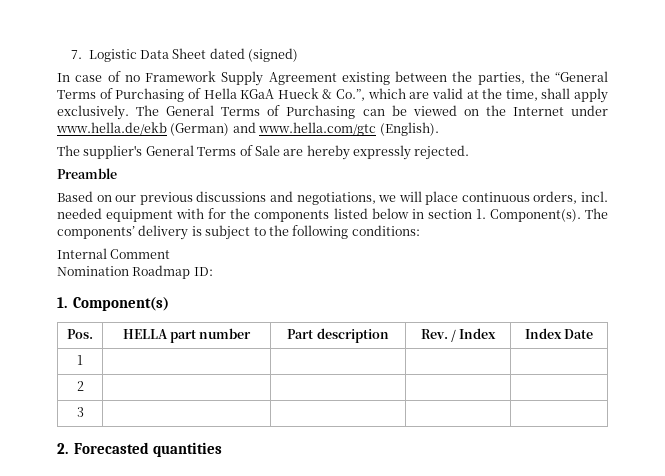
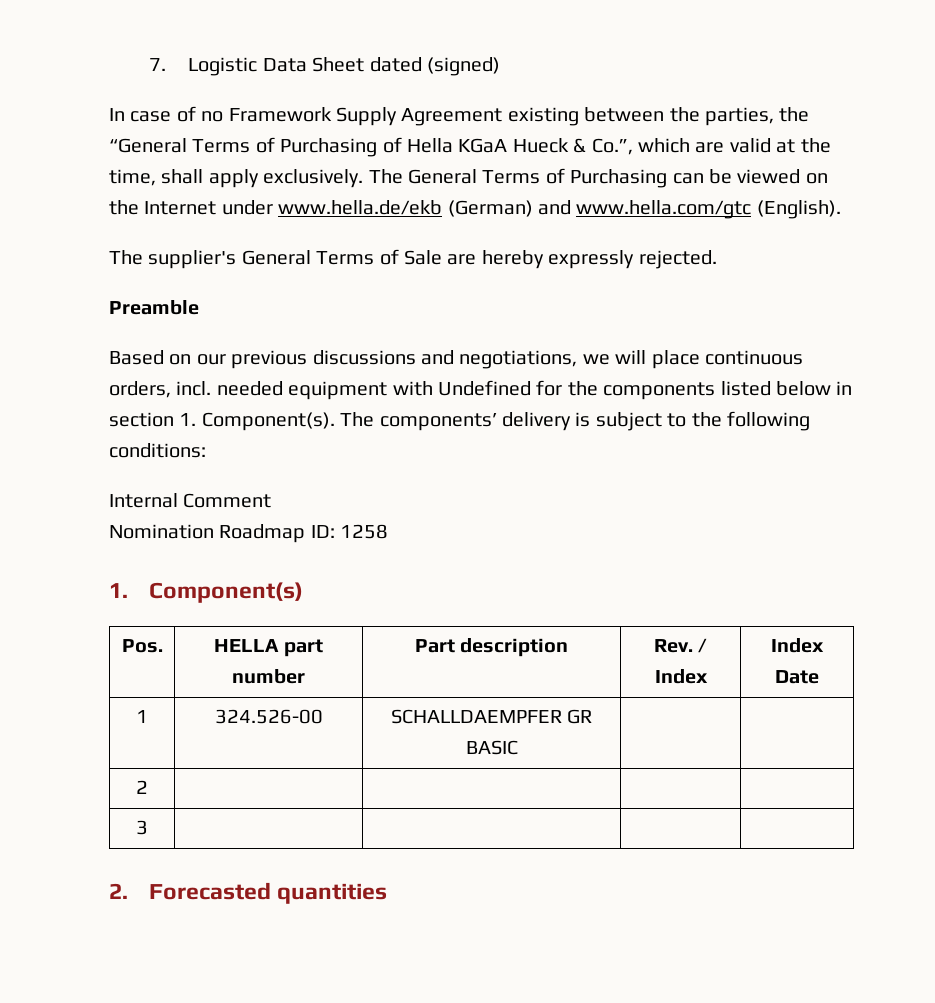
- Based on our previous discussions and negotiations, we will place continuous orders, incl. needed equipment with for the components listed below in section 1. Component(s).
+ Based on our previous discussions and negotiations, we will place continuous orders, incl. needed equipment with Undefined for the components listed below in section 1. Component(s).
- Nomination Roadmap ID:
+ Nomination Roadmap ID: 1258
- 1 | | | |
+ 1 | 324.526-00 | SCHALLDAEMPFER GR BASIC | |

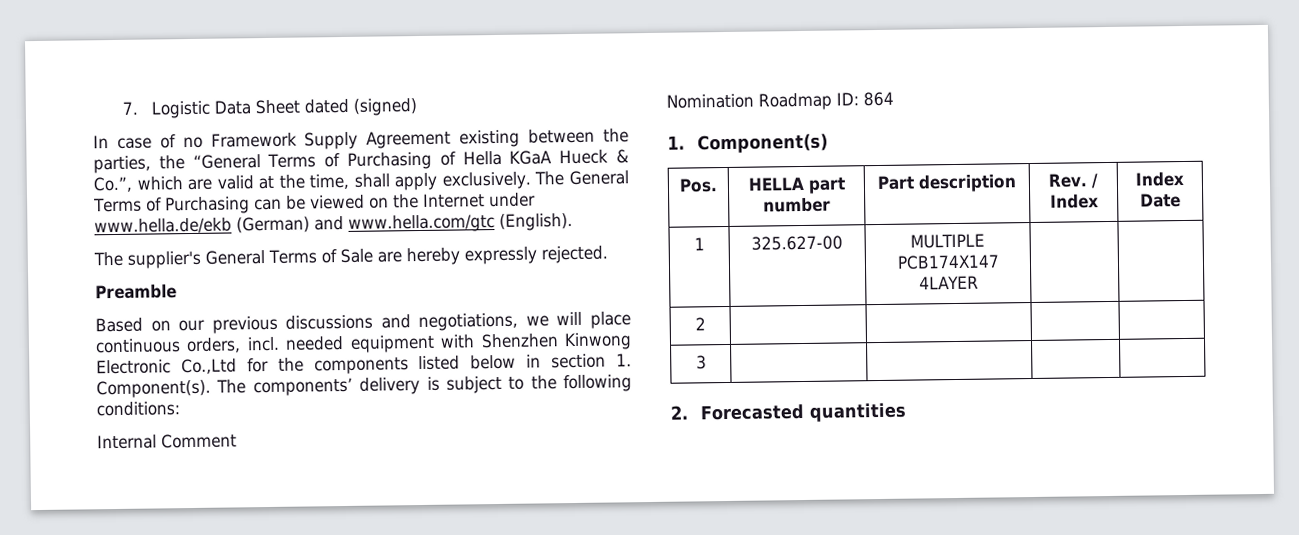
- Based on our previous discussions and negotiations, we will place continuous orders, incl. needed equipment with Undefined for the components listed below in section 1. Component(s).
+ Based on our previous discussions and negotiations, we will place continuous orders, incl. needed equipment with Shenzhen Kinwong Electronic Co.,Ltd for the components listed below in section 1. Component(s).
- Nomination Roadmap ID: 1258
+ Nomination Roadmap ID: 864
- 1 | 324.526-00 | SCHALLDAEMPFER GR BASIC | |
+ 1 | 325.627-00 | MULTIPLE PCB174X147 4LAYER | |

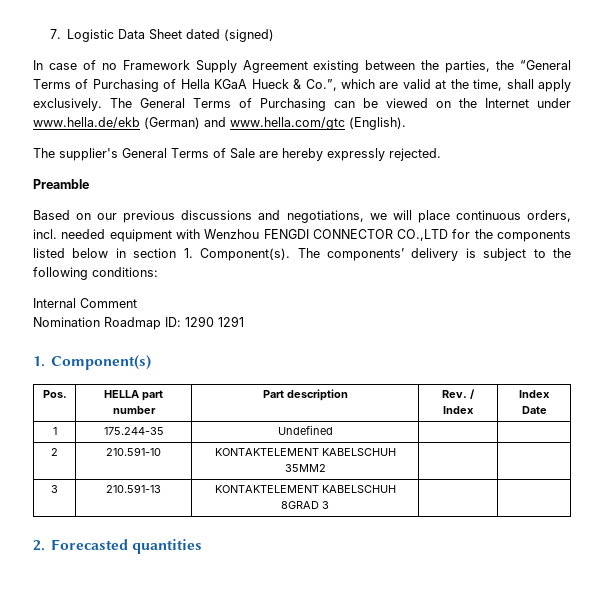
- Based on our previous discussions and negotiations, we will place continuous orders, incl. needed equipment with Shenzhen Kinwong Electronic Co.,Ltd for the components listed below in section 1. Component(s).
+ Based on our previous discussions and negotiations, we will place continuous orders, incl. needed equipment with Wenzhou FENGDI CONNECTOR CO.,LTD for the components listed below in section 1. Component(s).
- Nomination Roadmap ID: 864
+ Nomination Roadmap ID: 1290 1291
- 1 | 325.627-00 | MULTIPLE PCB174X147 4LAYER | |
- 2 | | | |
- 3 | | | |
+ 1 | 175.244-35 | Undefined | |
+ 2 | 210.591-10 | KONTAKTELEMENT KABELSCHUH 35MM2 | |
+ 3 | 210.591-13 | KONTAKTELEMENT KABELSCHUH 8GRAD 3 | |

